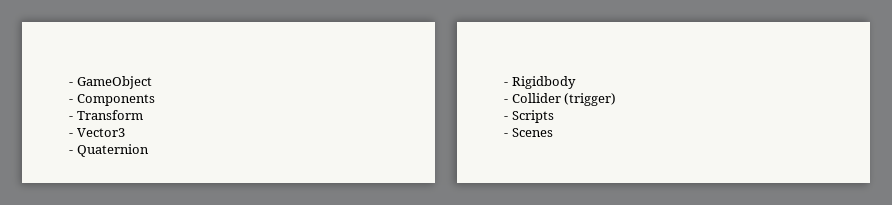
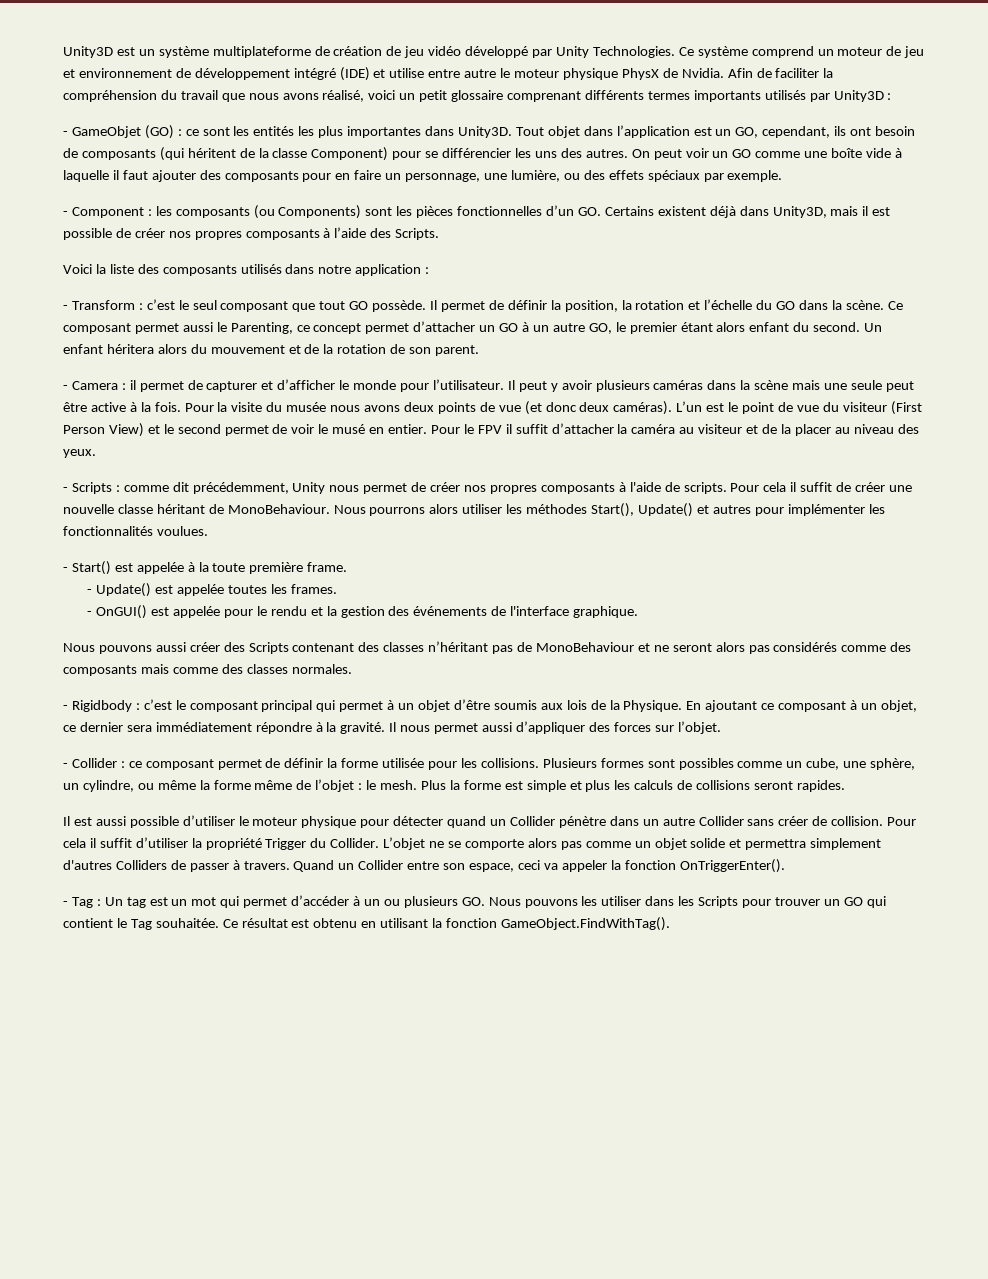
- - GameObject
- - Components
- - Transform
- - Vector3
- - Quaternion
- - Rigidbody
- - Collider (trigger)
- - Scripts
- - Scenes
+ Unity3D est un système multiplateforme de création de jeu vidéo développé par Unity Technologies. Ce système comprend un moteur de jeu et environnement de développement intégré (IDE) et utilise entre autre le moteur physique PhysX de Nvidia. Afin de faciliter la compréhension du travail que nous avons réalisé, voici un petit glossaire comprenant différents termes importants utilisés par Unity3D :
+ - GameObjet (GO) : ce sont les entités les plus importantes dans Unity3D. Tout objet dans l’application est un GO, cependant, ils ont besoin de composants (qui héritent de la classe Component) pour se différencier les uns des autres. On peut voir un GO comme une boîte vide à laquelle il faut ajouter des composants pour en faire un personnage, une lumière, ou des effets spéciaux par exemple.
+ - Component : les composants (ou Components) sont les pièces fonctionnelles d’un GO. Certains existent déjà dans Unity3D, mais il est possible de créer nos propres composants à l’aide des Scripts.
+ Voici la liste des composants utilisés dans notre application :
+ - Transform : c’est le seul composant que tout GO possède. Il permet de définir la position, la rotation et l’échelle du GO dans la scène. Ce composant permet aussi le Parenting, ce concept permet d’attacher un GO à un autre GO, le premier étant alors enfant du second. Un enfant héritera alors du mouvement et de la rotation de son parent.
+ - Camera : il permet de capturer et d’afficher le monde pour l’utilisateur. Il peut y avoir plusieurs caméras dans la scène mais une seule peut être active à la fois. Pour la visite du musée nous avons deux points de vue (et donc deux caméras). L’un est le point de vue du visiteur (First Person View) et le second permet de voir le musé en entier. Pour le FPV il suffit d’attacher la caméra au visiteur et de la placer au niveau des yeux.
+ - Scripts : comme dit précédemment, Unity nous permet de créer nos propres composants à l'aide de scripts. Pour cela il suffit de créer une nouvelle classe héritant de MonoBehaviour. Nous pourrons alors utiliser les méthodes Start(), Update() et autres pour implémenter les fonctionnalités voulues.
+ - Start() est appelée à la toute première frame.
+ - Update() est appelée toutes les frames.
+ - OnGUI() est appelée pour le rendu et la gestion des événements de l'interface graphique.
+ Nous pouvons aussi créer des Scripts contenant des classes n’héritant pas de MonoBehaviour et ne seront alors pas considérés comme des composants mais comme des classes normales.
+ - Rigidbody : c’est le composant principal qui permet à un objet d’être soumis aux lois de la Physique. En ajoutant ce composant à un objet, ce dernier sera immédiatement répondre à la gravité. Il nous permet aussi d’appliquer des forces sur l’objet.
+ - Collider : ce composant permet de définir la forme utilisée pour les collisions. Plusieurs formes sont possibles comme un cube, une sphère, un cylindre, ou même la forme même de l’objet : le mesh. Plus la forme est simple et plus les calculs de collisions seront rapides.
+ Il est aussi possible d’utiliser le moteur physique pour détecter quand un Collider pénètre dans un autre Collider sans créer de collision. Pour cela il suffit d’utiliser la propriété Trigger du Collider. L’objet ne se comporte alors pas comme un objet solide et permettra simplement d'autres Colliders de passer à travers. Quand un Collider entre son espace, ceci va appeler la fonction OnTriggerEnter().
+ - Tag : Un tag est un mot qui permet d’accéder à un ou plusieurs GO. Nous pouvons les utiliser dans les Scripts pour trouver un GO qui contient le Tag souhaitée. Ce résultat est obtenu en utilisant la fonction GameObject.FindWithTag().

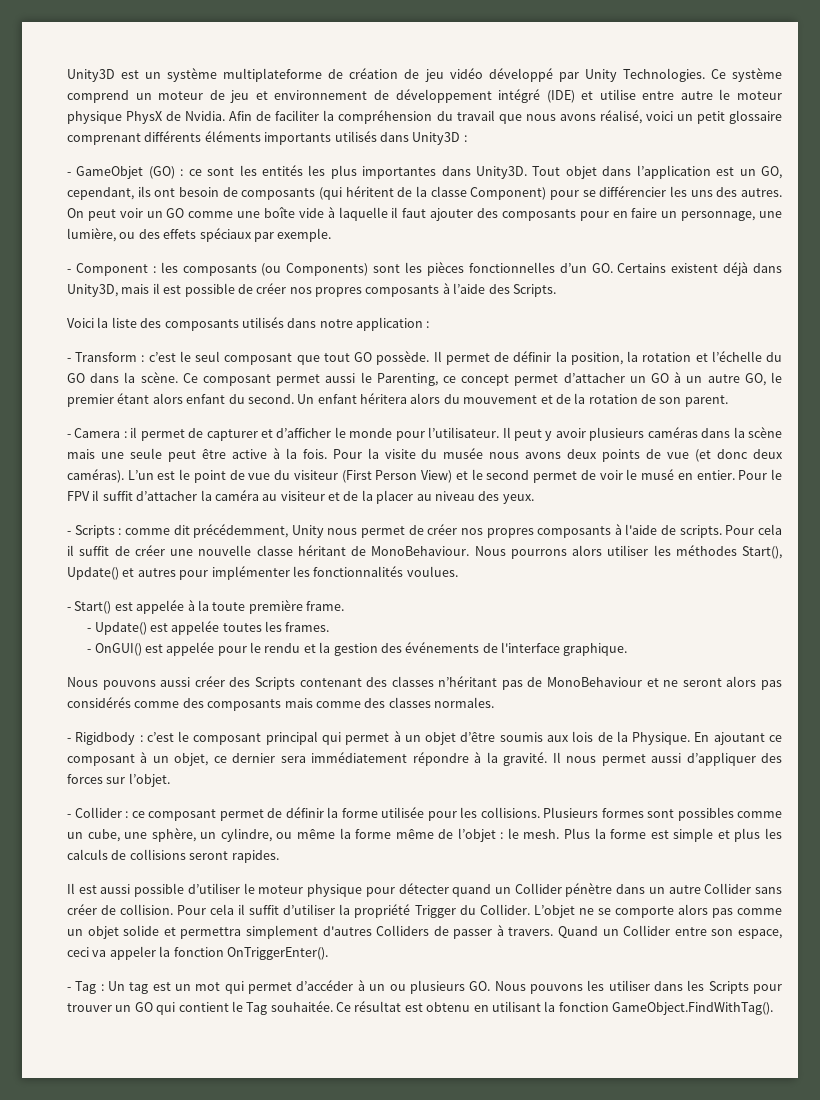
- Afin de faciliter la compréhension du travail que nous avons réalisé, voici un petit glossaire comprenant différents termes importants utilisés par Unity3D :
+ Afin de faciliter la compréhension du travail que nous avons réalisé, voici un petit glossaire comprenant différents éléments importants utilisés dans Unity3D :

